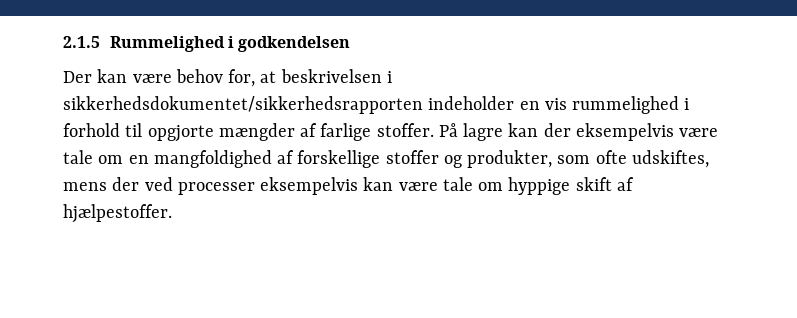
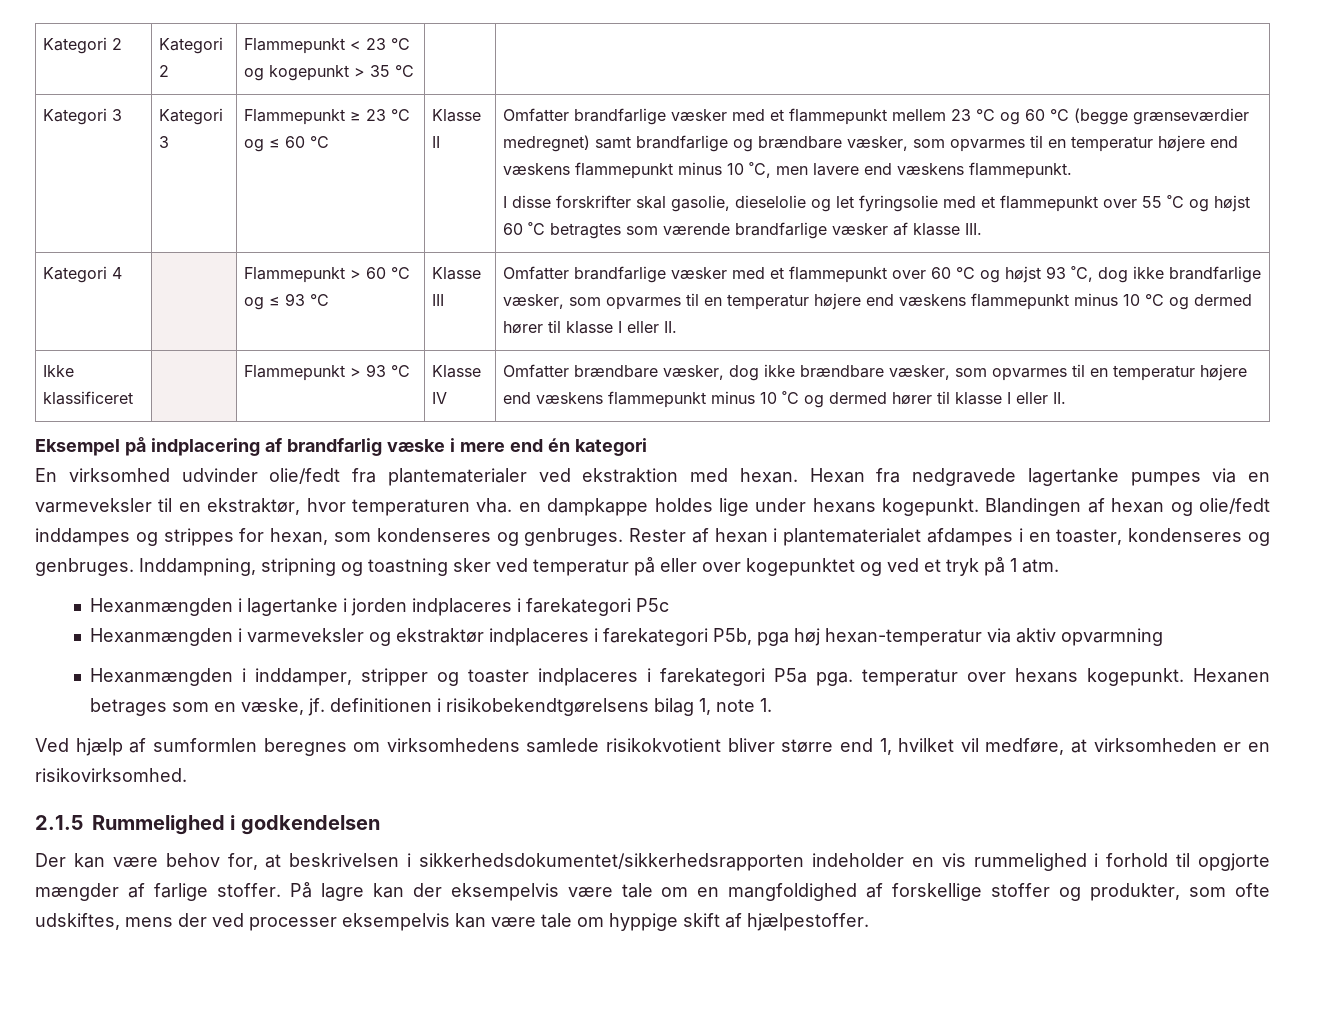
+ Kategori 2 | Kategori 2 | Flammepunkt < 23 °C og kogepunkt > 35 °C | |
+ Kategori 3 | Kategori 3 | Flammepunkt ≥ 23 °C og ≤ 60 °C | Klasse II | Omfatter brandfarlige væsker med et flammepunkt mellem 23 °C og 60 °C (begge grænseværdier medregnet) samt brandfarlige og brændbare væsker, som opvarmes til en temperatur højere end væskens flammepunkt minus 10 ˚C, men lavere end væskens flammepunkt.
+ I disse forskrifter skal gasolie, dieselolie og let fyringsolie med et flammepunkt over 55 ˚C og højst 60 ˚C betragtes som værende brandfarlige væsker af klasse III.
+ Kategori 4 | | Flammepunkt > 60 °C og ≤ 93 °C | Klasse III | Omfatter brandfarlige væsker med et flammepunkt over 60 °C og højst 93 ˚C, dog ikke brandfarlige væsker, som opvarmes til en temperatur højere end væskens flammepunkt minus 10 °C og dermed hører til klasse I eller II.
+ Ikke klassificeret | | Flammepunkt > 93 °C | Klasse IV | Omfatter brændbare væsker, dog ikke brændbare væsker, som opvarmes til en temperatur højere end væskens flammepunkt minus 10 ˚C og dermed hører til klasse I eller II.
+ Eksempel på indplacering af brandfarlig væske i mere end én kategori
+ En virksomhed udvinder olie/fedt fra plantematerialer ved ekstraktion med hexan. Hexan fra nedgravede lagertanke pumpes via en varmeveksler til en ekstraktør, hvor temperaturen vha. en dampkappe holdes lige under hexans kogepunkt. Blandingen af hexan og olie/fedt inddampes og strippes for hexan, som kondenseres og genbruges. Rester af hexan i plantematerialet afdampes i en toaster, kondenseres og genbruges. Inddampning, stripning og toastning sker ved temperatur på eller over kogepunktet og ved et tryk på 1 atm.
+ Hexanmængden i lagertanke i jorden indplaceres i farekategori P5c
+ Hexanmængden i varmeveksler og ekstraktør indplaceres i farekategori P5b, pga høj hexan-temperatur via aktiv opvarmning
+ Hexanmængden i inddamper, stripper og toaster indplaceres i farekategori P5a pga. temperatur over hexans kogepunkt. Hexanen betrages som en væske, jf. definitionen i risikobekendtgørelsens bilag 1, note 1.
+ Ved hjælp af sumformlen beregnes om virksomhedens samlede risikokvotient bliver større end 1, hvilket vil medføre, at virksomheden er en risikovirksomhed.

